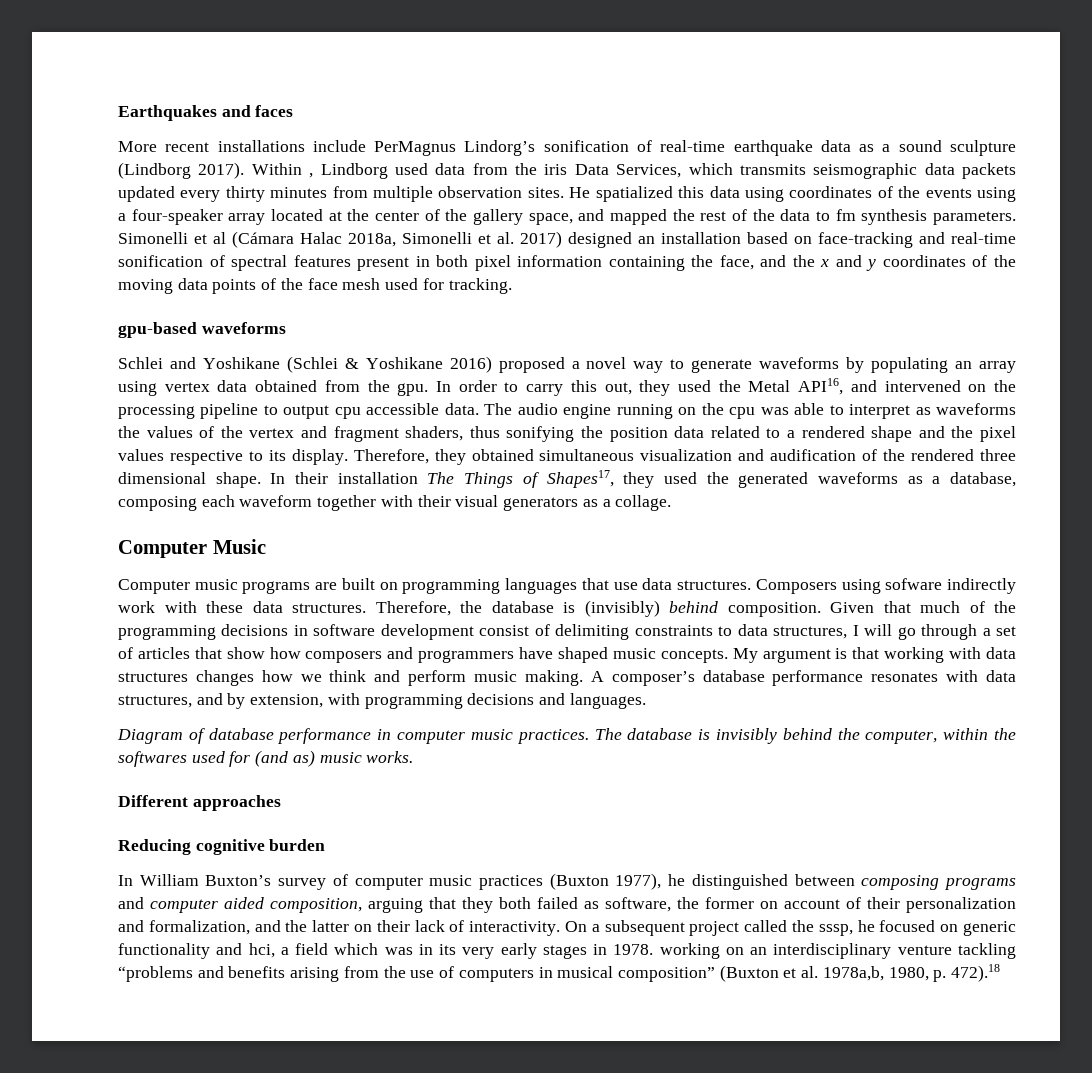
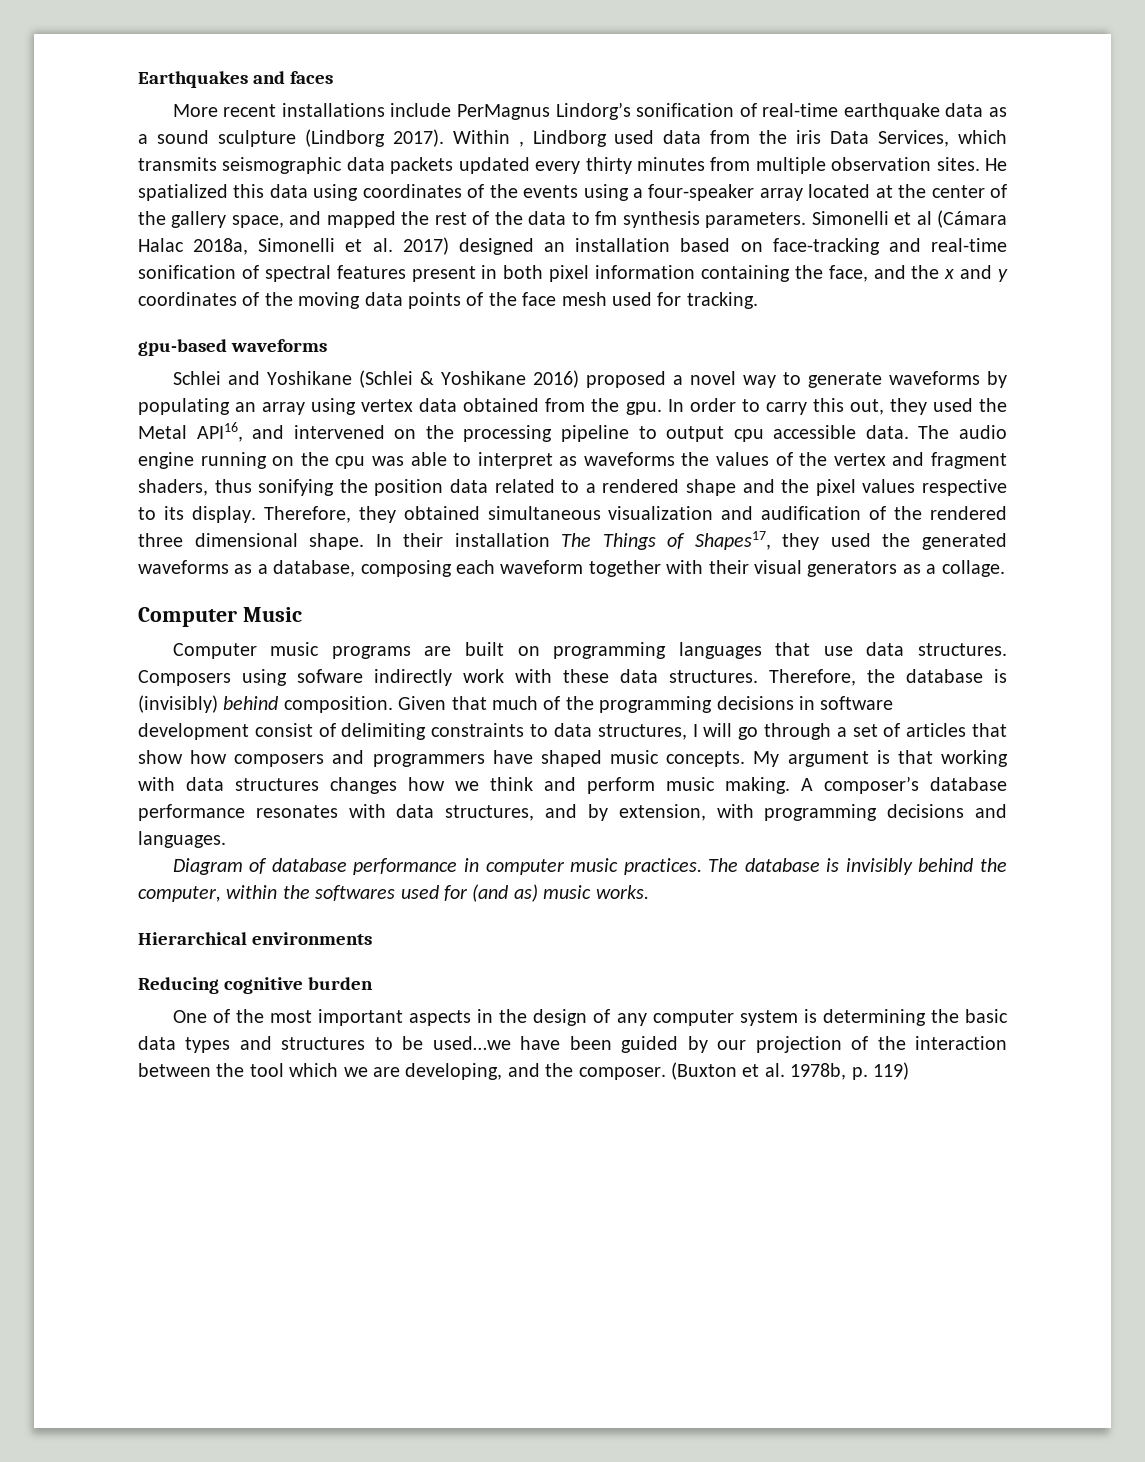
- Different approaches
+ Hierarchical environments
- In William Buxton’s survey of computer music practices (Buxton 1977), he distinguished between composing programs and computer aided composition, arguing that they both failed as software, the former on account of their personalization and formalization, and the latter on their lack of interactivity. On a subsequent project called the sssp, he focused on generic functionality and hci, a field which was in its very early stages in 1978. working on an interdisciplinary venture tackling “problems and benefits arising from the use of computers in musical composition” (Buxton et al. 1978a,b, 1980, p. 472).18
+ One of the most important aspects in the design of any computer system is determining the basic data types and structures to be used…we have been guided by our projection of the interaction between the tool which we are developing, and the composer. (Buxton et al. 1978b, p. 119)

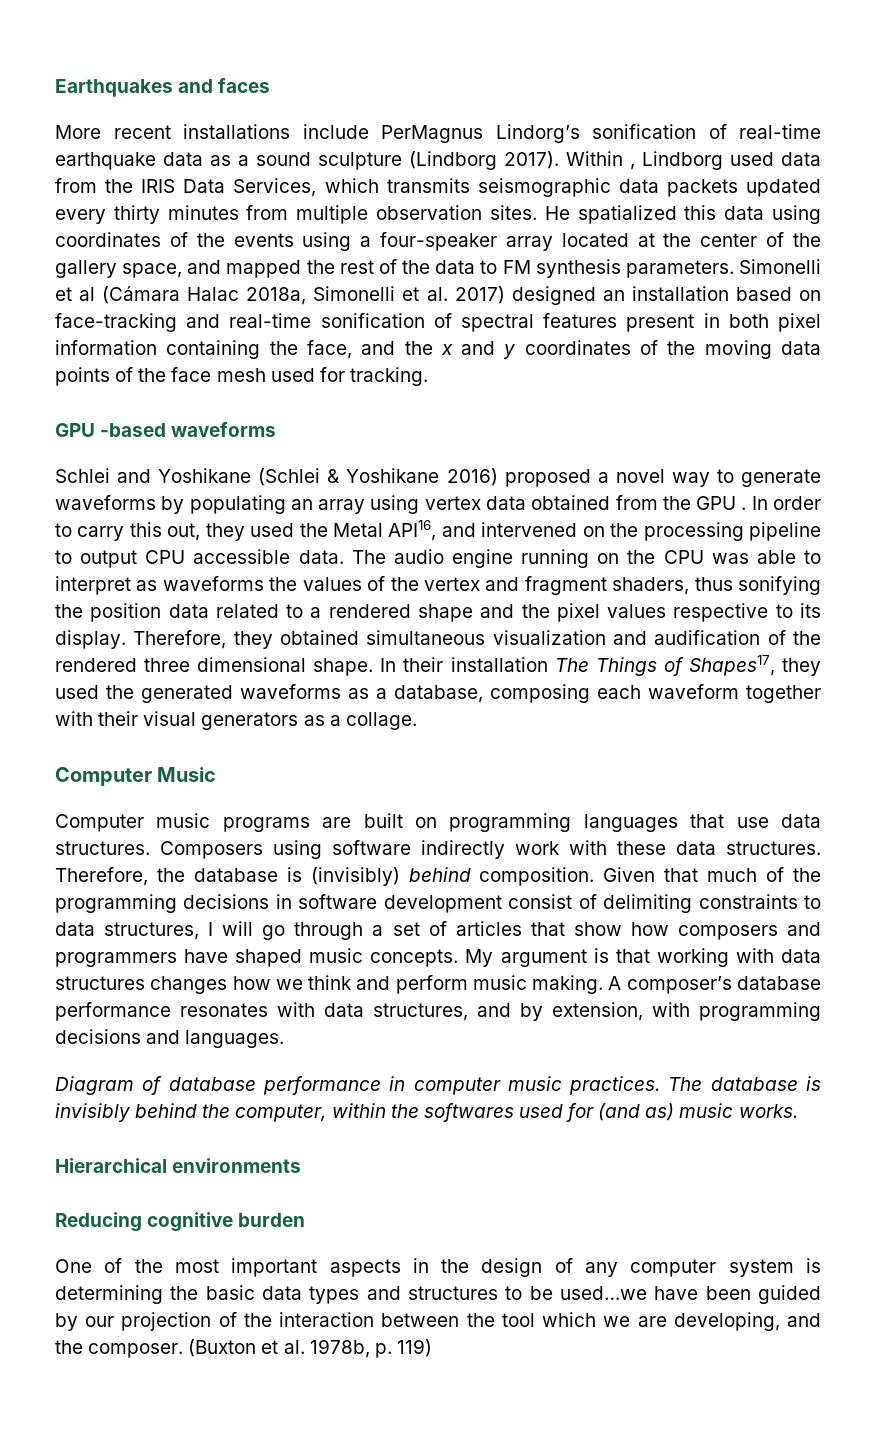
- Within , Lindborg used data from the iris Data Services, which transmits seismographic data packets updated every thirty minutes from multiple observation sites.
+ Within , Lindborg used data from the IRIS Data Services, which transmits seismographic data packets updated every thirty minutes from multiple observation sites.
- He spatialized this data using coordinates of the events using a four-speaker array located at the center of the gallery space, and mapped the rest of the data to fm synthesis parameters.
+ He spatialized this data using coordinates of the events using a four-speaker array located at the center of the gallery space, and mapped the rest of the data to FM synthesis parameters.
- gpu-based waveforms
+ GPU -based waveforms
- Schlei and Yoshikane (Schlei & Yoshikane 2016) proposed a novel way to generate waveforms by populating an array using vertex data obtained from the gpu.
+ Schlei and Yoshikane (Schlei & Yoshikane 2016) proposed a novel way to generate waveforms by populating an array using vertex data obtained from the GPU .
- In order to carry this out, they used the Metal API16, and intervened on the processing pipeline to output cpu accessible data.
+ In order to carry this out, they used the Metal API16, and intervened on the processing pipeline to output CPU accessible data.
- The audio engine running on the cpu was able to interpret as waveforms the values of the vertex and fragment shaders, thus sonifying the position data related to a rendered shape and the pixel values respective to its display.
+ The audio engine running on the CPU was able to interpret as waveforms the values of the vertex and fragment shaders, thus sonifying the position data related to a rendered shape and the pixel values respective to its display.
- Composers using sofware indirectly work with these data structures.
+ Composers using software indirectly work with these data structures.

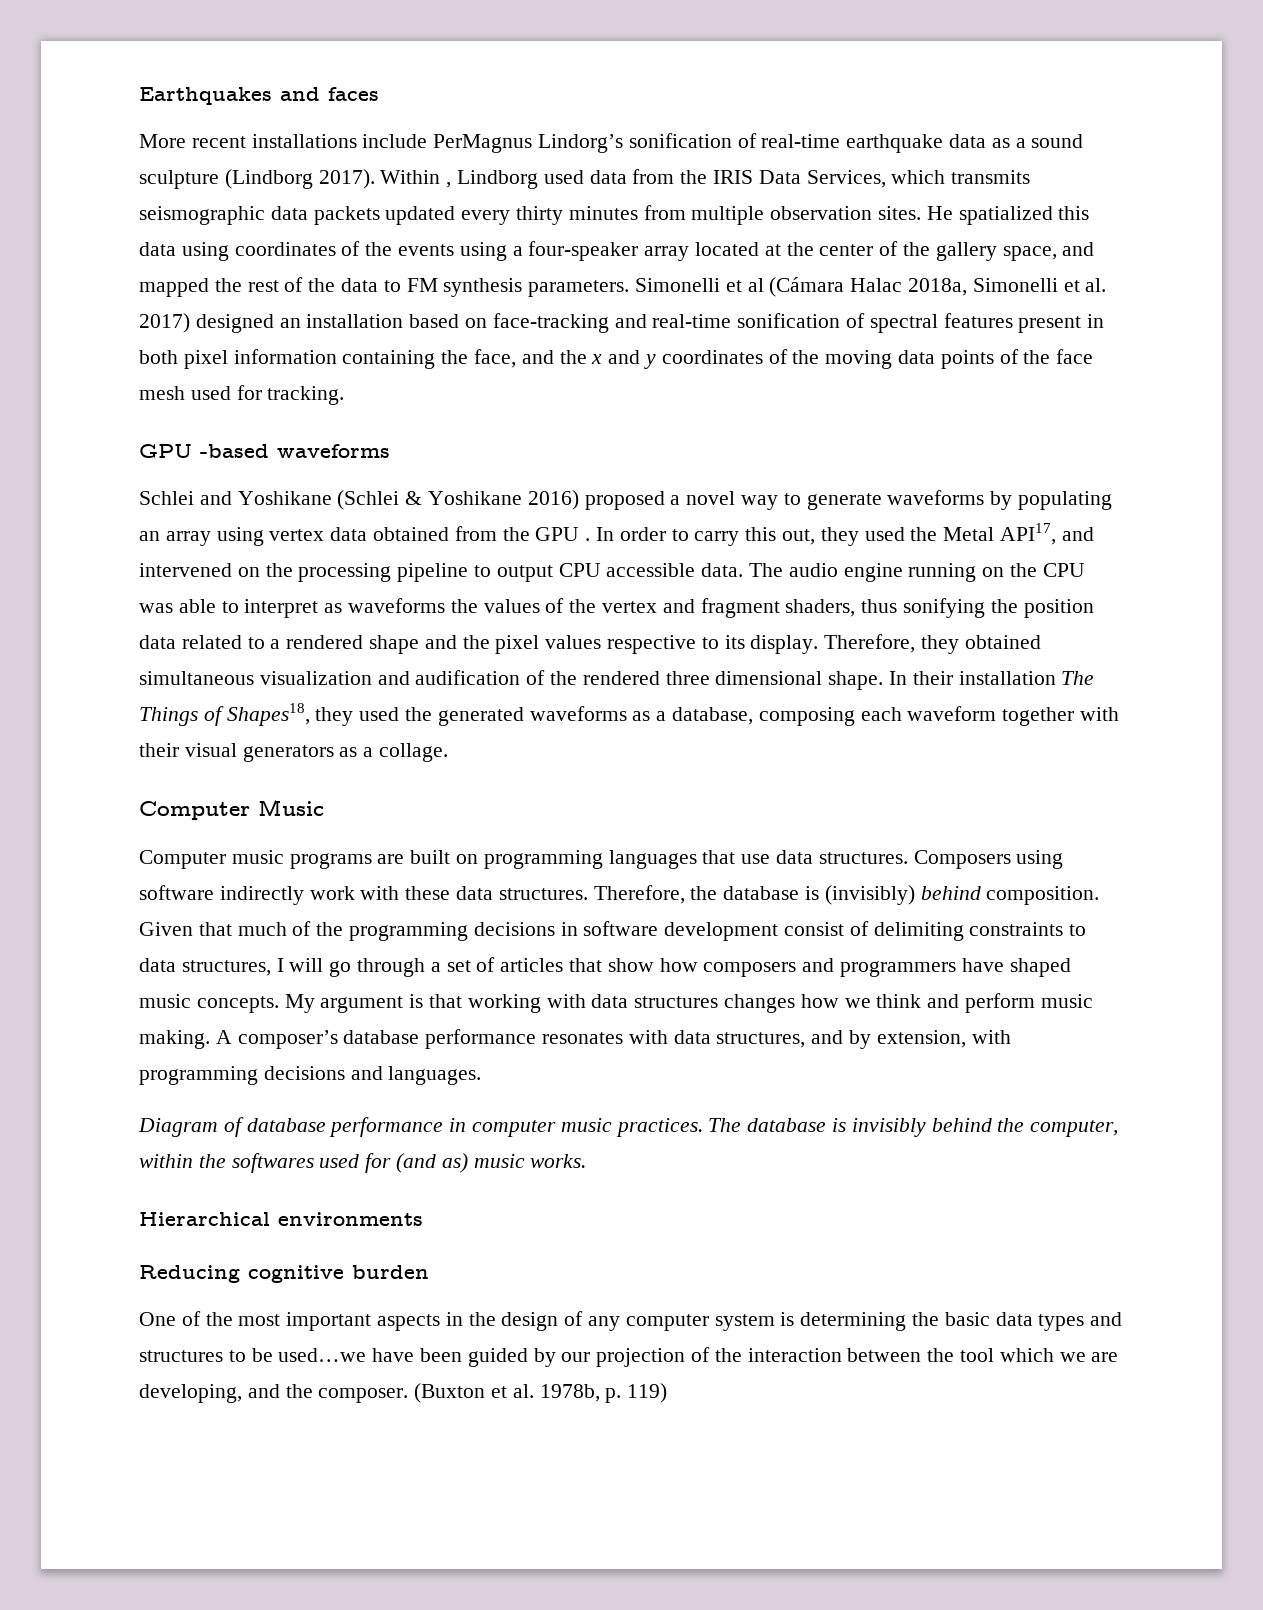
- In order to carry this out, they used the Metal API16, and intervened on the processing pipeline to output CPU accessible data.
+ In order to carry this out, they used the Metal API17, and intervened on the processing pipeline to output CPU accessible data.
- In their installation The Things of Shapes17, they used the generated waveforms as a database, composing each waveform together with their visual generators as a collage.
+ In their installation The Things of Shapes18, they used the generated waveforms as a database, composing each waveform together with their visual generators as a collage.

